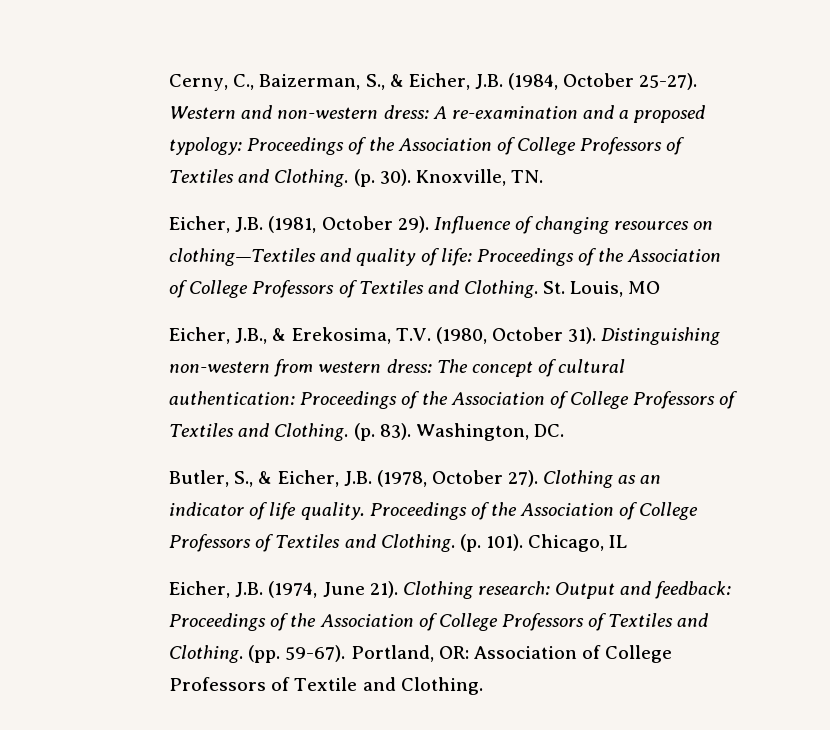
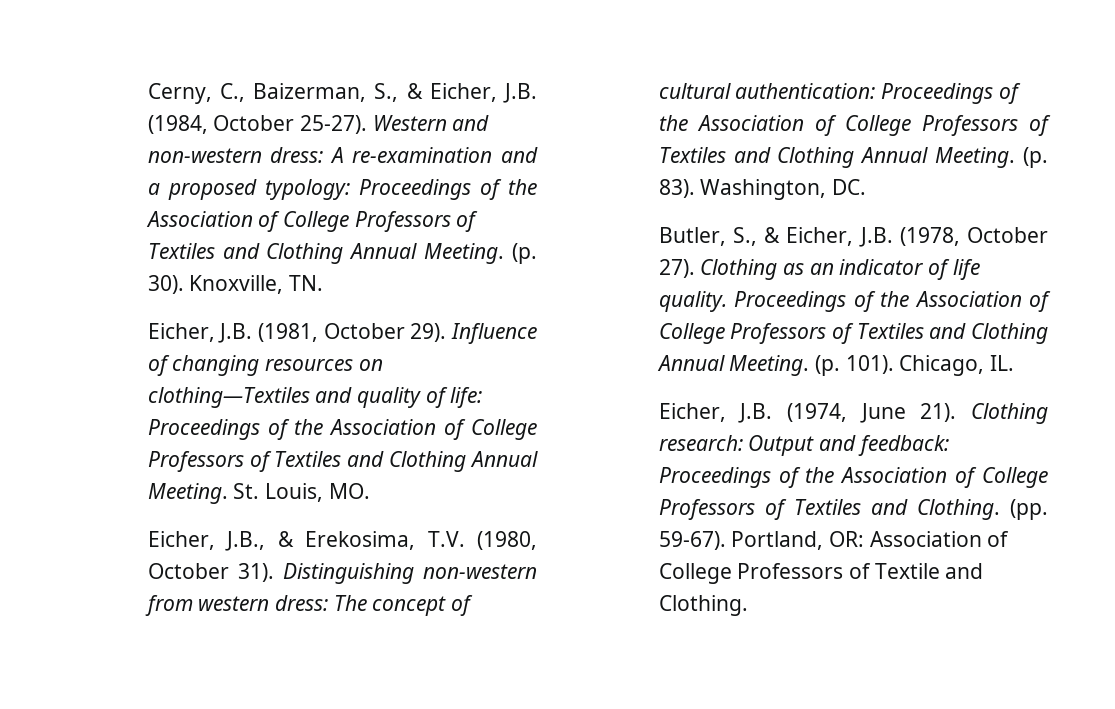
- Western and non-western dress: A re-examination and a proposed typology: Proceedings of the Association of College Professors of Textiles and Clothing.
+ Western and non-western dress: A re-examination and a proposed typology: Proceedings of the Association of College Professors of Textiles and Clothing Annual Meeting.
- Influence of changing resources on clothing—Textiles and quality of life: Proceedings of the Association of College Professors of Textiles and Clothing.
+ Influence of changing resources on clothing—Textiles and quality of life: Proceedings of the Association of College Professors of Textiles and Clothing Annual Meeting.
- St. Louis, MO
+ St. Louis, MO.
- Distinguishing non-western from western dress: The concept of cultural authentication: Proceedings of the Association of College Professors of Textiles and Clothing.
+ Distinguishing non-western from western dress: The concept of cultural authentication: Proceedings of the Association of College Professors of Textiles and Clothing Annual Meeting.
- Clothing as an indicator of life quality. Proceedings of the Association of College Professors of Textiles and Clothing.
+ Clothing as an indicator of life quality. Proceedings of the Association of College Professors of Textiles and Clothing Annual Meeting.
- Chicago, IL
+ Chicago, IL.

